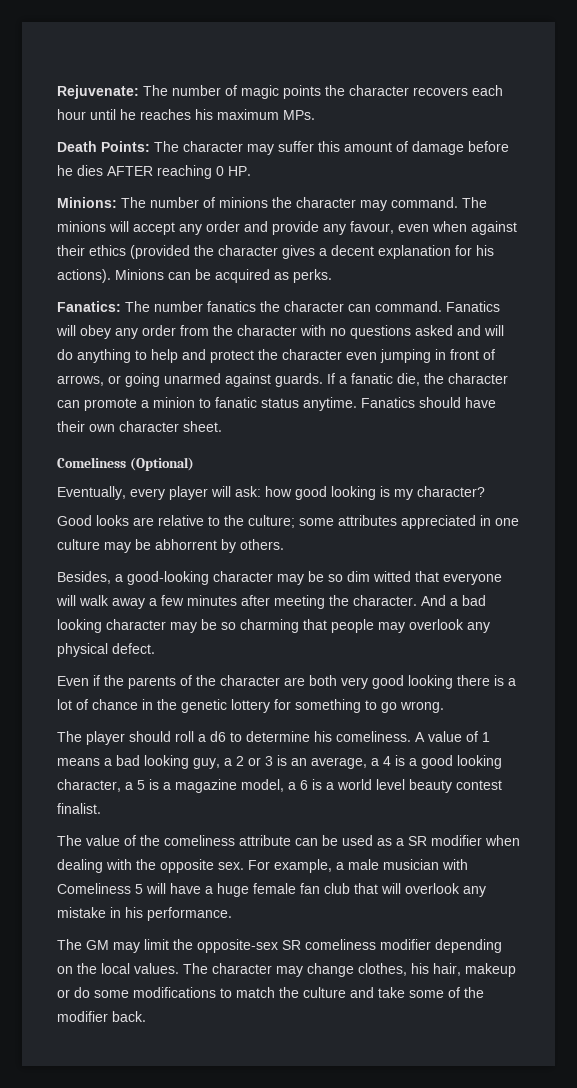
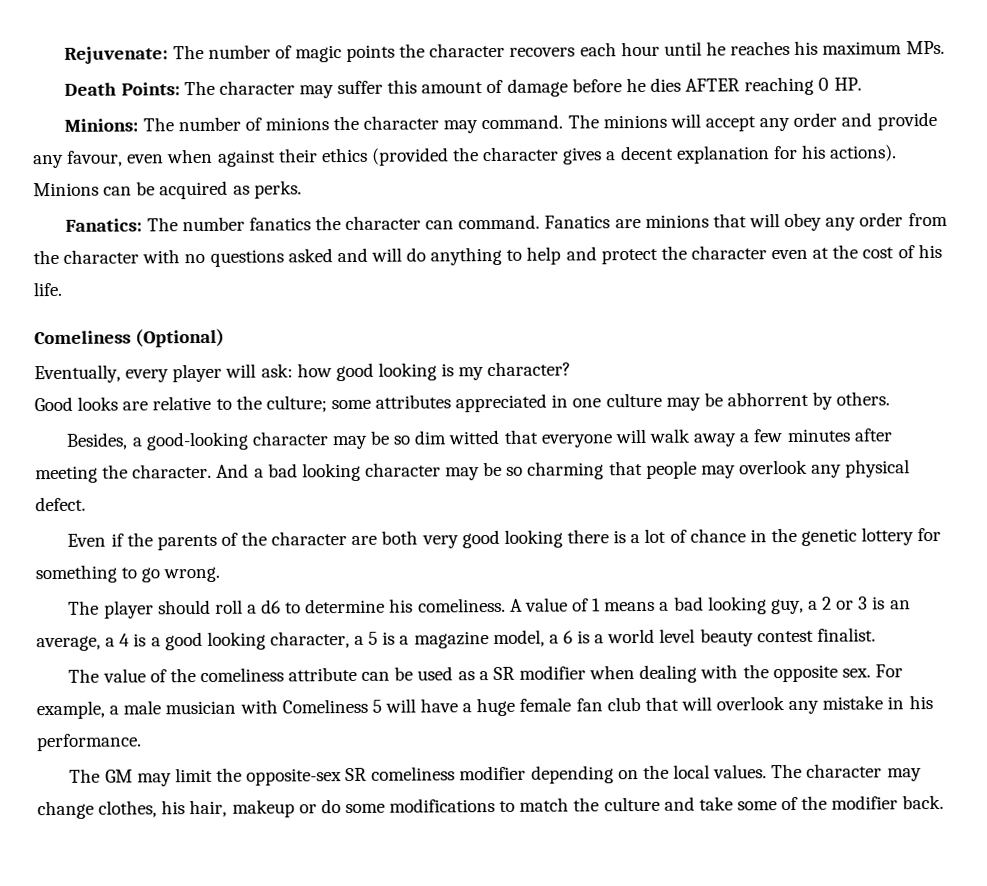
- Fanatics will obey any order from the character with no questions asked and will do anything to help and protect the character even jumping in front of arrows, or going unarmed against guards. If a fanatic die, the character can promote a minion to fanatic status anytime. Fanatics should have their own character sheet.
+ Fanatics are minions that will obey any order from the character with no questions asked and will do anything to help and protect the character even at the cost of his life.

